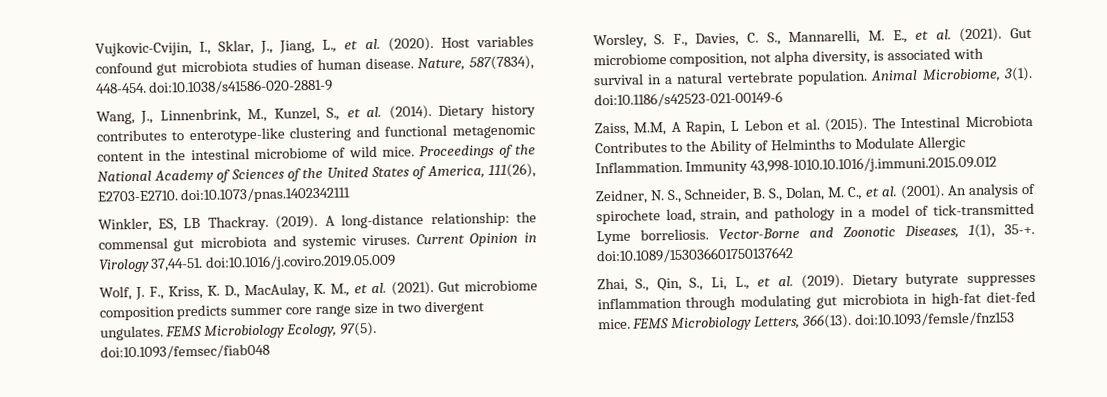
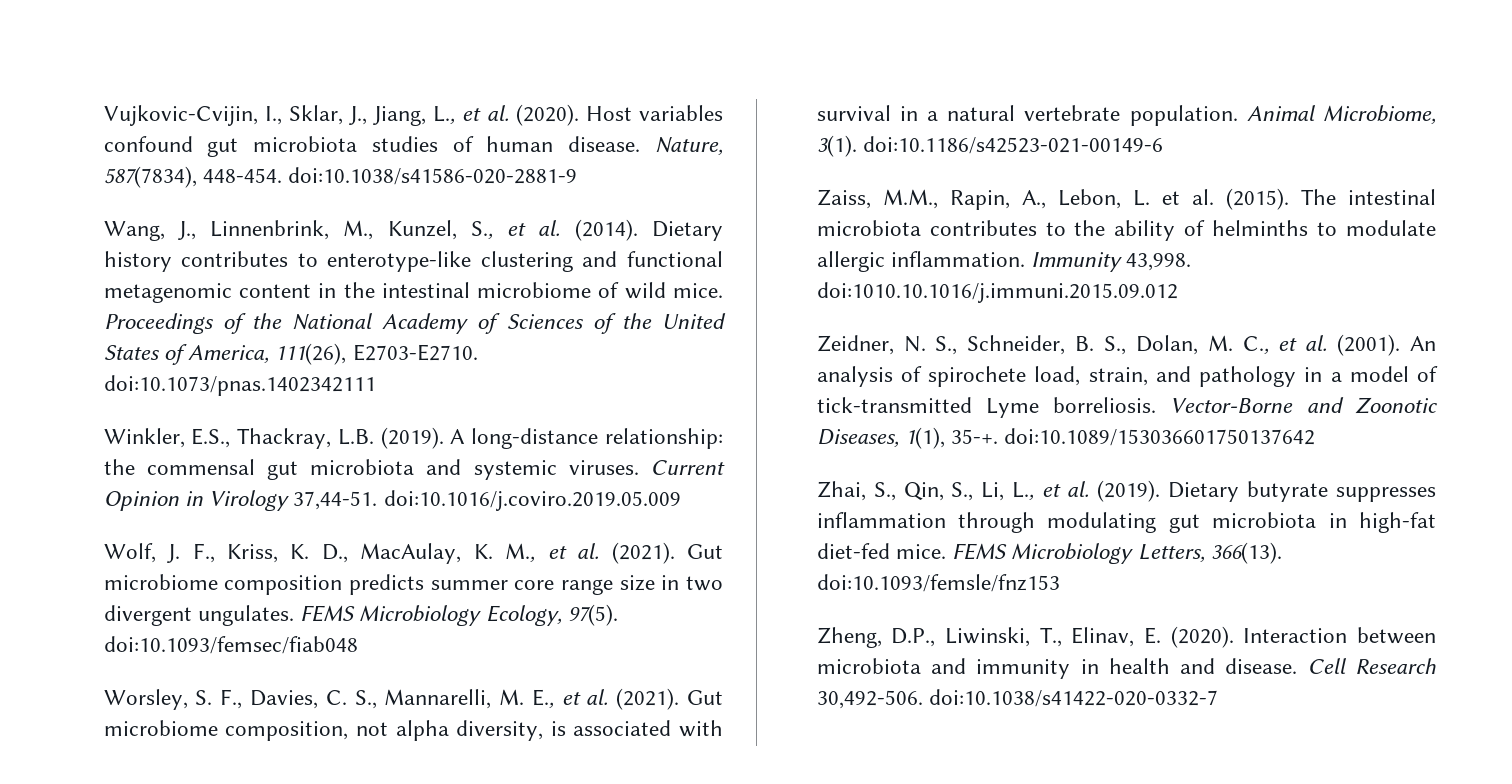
- Winkler, ES, LB Thackray. (2019).
+ Winkler, E.S., Thackray, L.B. (2019).
- Zaiss, M.M, A Rapin, L Lebon et al. (2015). The Intestinal Microbiota Contributes to the Ability of Helminths to Modulate Allergic Inflammation. Immunity 43,998-1010.10.1016/j.immuni.2015.09.012
+ Zaiss, M.M., Rapin, A., Lebon, L. et al. (2015). The intestinal microbiota contributes to the ability of helminths to modulate allergic inflammation. Immunity 43,998. doi:1010.10.1016/j.immuni.2015.09.012
+ Zheng, D.P., Liwinski, T., Elinav, E. (2020). Interaction between microbiota and immunity in health and disease. Cell Research 30,492-506. doi:10.1038/s41422-020-0332-7

